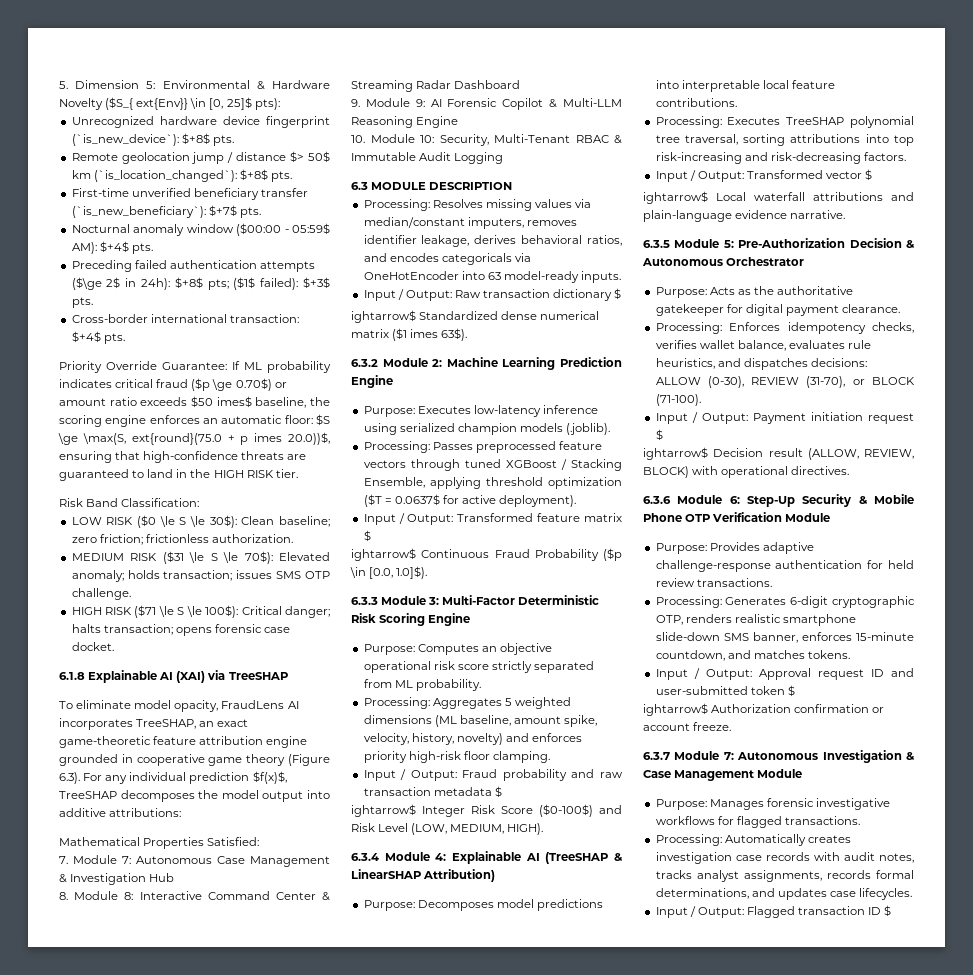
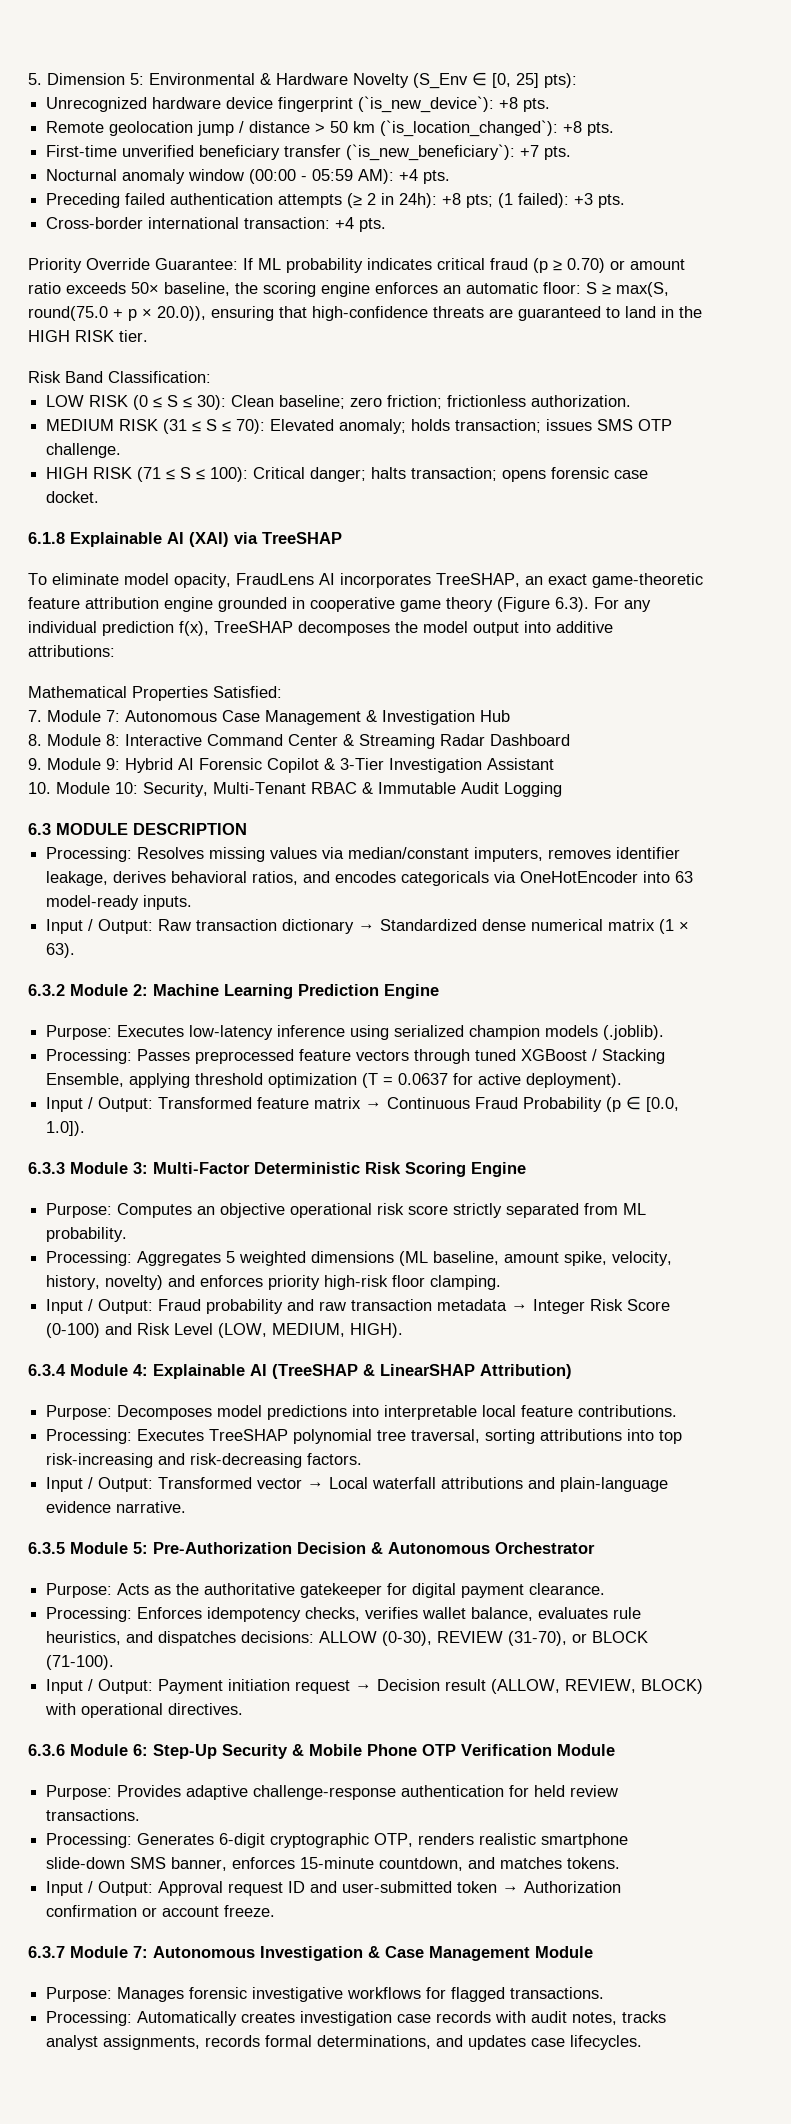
- 5. Dimension 5: Environmental & Hardware Novelty ($S_{ ext{Env}} \in [0, 25]$ pts):
+ 5. Dimension 5: Environmental & Hardware Novelty (S_Env ∈ [0, 25] pts):
- Unrecognized hardware device fingerprint (`is_new_device`): $+8$ pts.
+ Unrecognized hardware device fingerprint (`is_new_device`): +8 pts.
- Remote geolocation jump / distance $> 50$ km (`is_location_changed`): $+8$ pts.
+ Remote geolocation jump / distance > 50 km (`is_location_changed`): +8 pts.
- First-time unverified beneficiary transfer (`is_new_beneficiary`): $+7$ pts.
+ First-time unverified beneficiary transfer (`is_new_beneficiary`): +7 pts.
- Nocturnal anomaly window ($00:00 - 05:59$ AM): $+4$ pts.
+ Nocturnal anomaly window (00:00 - 05:59 AM): +4 pts.
- Preceding failed authentication attempts ($\ge 2$ in 24h): $+8$ pts; ($1$ failed): $+3$ pts.
+ Preceding failed authentication attempts (≥ 2 in 24h): +8 pts; (1 failed): +3 pts.
- Cross-border international transaction: $+4$ pts.
+ Cross-border international transaction: +4 pts.
- Priority Override Guarantee: If ML probability indicates critical fraud ($p \ge 0.70$) or amount ratio exceeds $50 imes$ baseline, the scoring engine enforces an automatic floor: $S \ge \max(S, ext{round}(75.0 + p imes 20.0))$, ensuring that high-confidence threats are guaranteed to land in the HIGH RISK tier.
+ Priority Override Guarantee: If ML probability indicates critical fraud (p ≥ 0.70) or amount ratio exceeds 50× baseline, the scoring engine enforces an automatic floor: S ≥ max(S, round(75.0 + p × 20.0)), ensuring that high-confidence threats are guaranteed to land in the HIGH RISK tier.
- LOW RISK ($0 \le S \le 30$): Clean baseline; zero friction; frictionless authorization.
+ LOW RISK (0 ≤ S ≤ 30): Clean baseline; zero friction; frictionless authorization.
- MEDIUM RISK ($31 \le S \le 70$): Elevated anomaly; holds transaction; issues SMS OTP challenge.
+ MEDIUM RISK (31 ≤ S ≤ 70): Elevated anomaly; holds transaction; issues SMS OTP challenge.
- HIGH RISK ($71 \le S \le 100$): Critical danger; halts transaction; opens forensic case docket.
+ HIGH RISK (71 ≤ S ≤ 100): Critical danger; halts transaction; opens forensic case docket.
- To eliminate model opacity, FraudLens AI incorporates TreeSHAP, an exact game-theoretic feature attribution engine grounded in cooperative game theory (Figure 6.3). For any individual prediction $f(x)$, TreeSHAP decomposes the model output into additive attributions:
+ To eliminate model opacity, FraudLens AI incorporates TreeSHAP, an exact game-theoretic feature attribution engine grounded in cooperative game theory (Figure 6.3). For any individual prediction f(x), TreeSHAP decomposes the model output into additive attributions:
- 9. Module 9: AI Forensic Copilot & Multi-LLM Reasoning Engine
+ 9. Module 9: Hybrid AI Forensic Copilot & 3-Tier Investigation Assistant
- Input / Output: Raw transaction dictionary $
- ightarrow$ Standardized dense numerical matrix ($1 imes 63$).
+ Input / Output: Raw transaction dictionary → Standardized dense numerical matrix (1 × 63).
- Processing: Passes preprocessed feature vectors through tuned XGBoost / Stacking Ensemble, applying threshold optimization ($T = 0.0637$ for active deployment).
+ Processing: Passes preprocessed feature vectors through tuned XGBoost / Stacking Ensemble, applying threshold optimization (T = 0.0637 for active deployment).
- Input / Output: Transformed feature matrix $
- ightarrow$ Continuous Fraud Probability ($p \in [0.0, 1.0]$).
+ Input / Output: Transformed feature matrix → Continuous Fraud Probability (p ∈ [0.0, 1.0]).
- Input / Output: Fraud probability and raw transaction metadata $
- ightarrow$ Integer Risk Score ($0-100$) and Risk Level (LOW, MEDIUM, HIGH).
+ Input / Output: Fraud probability and raw transaction metadata → Integer Risk Score (0-100) and Risk Level (LOW, MEDIUM, HIGH).
- Input / Output: Transformed vector $
- ightarrow$ Local waterfall attributions and plain-language evidence narrative.
+ Input / Output: Transformed vector → Local waterfall attributions and plain-language evidence narrative.
- Input / Output: Payment initiation request $
- ightarrow$ Decision result (ALLOW, REVIEW, BLOCK) with operational directives.
+ Input / Output: Payment initiation request → Decision result (ALLOW, REVIEW, BLOCK) with operational directives.
- Input / Output: Approval request ID and user-submitted token $
- ightarrow$ Authorization confirmation or account freeze.
+ Input / Output: Approval request ID and user-submitted token → Authorization confirmation or account freeze.
- Input / Output: Flagged transaction ID $

